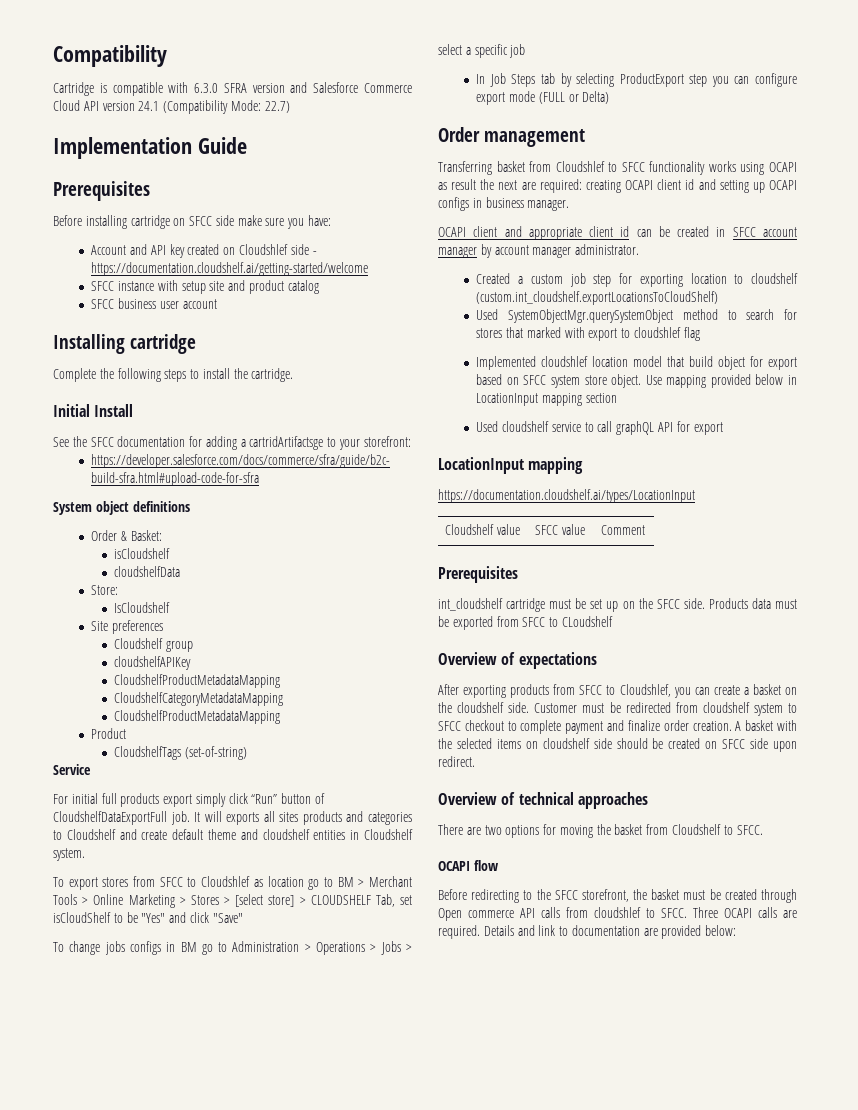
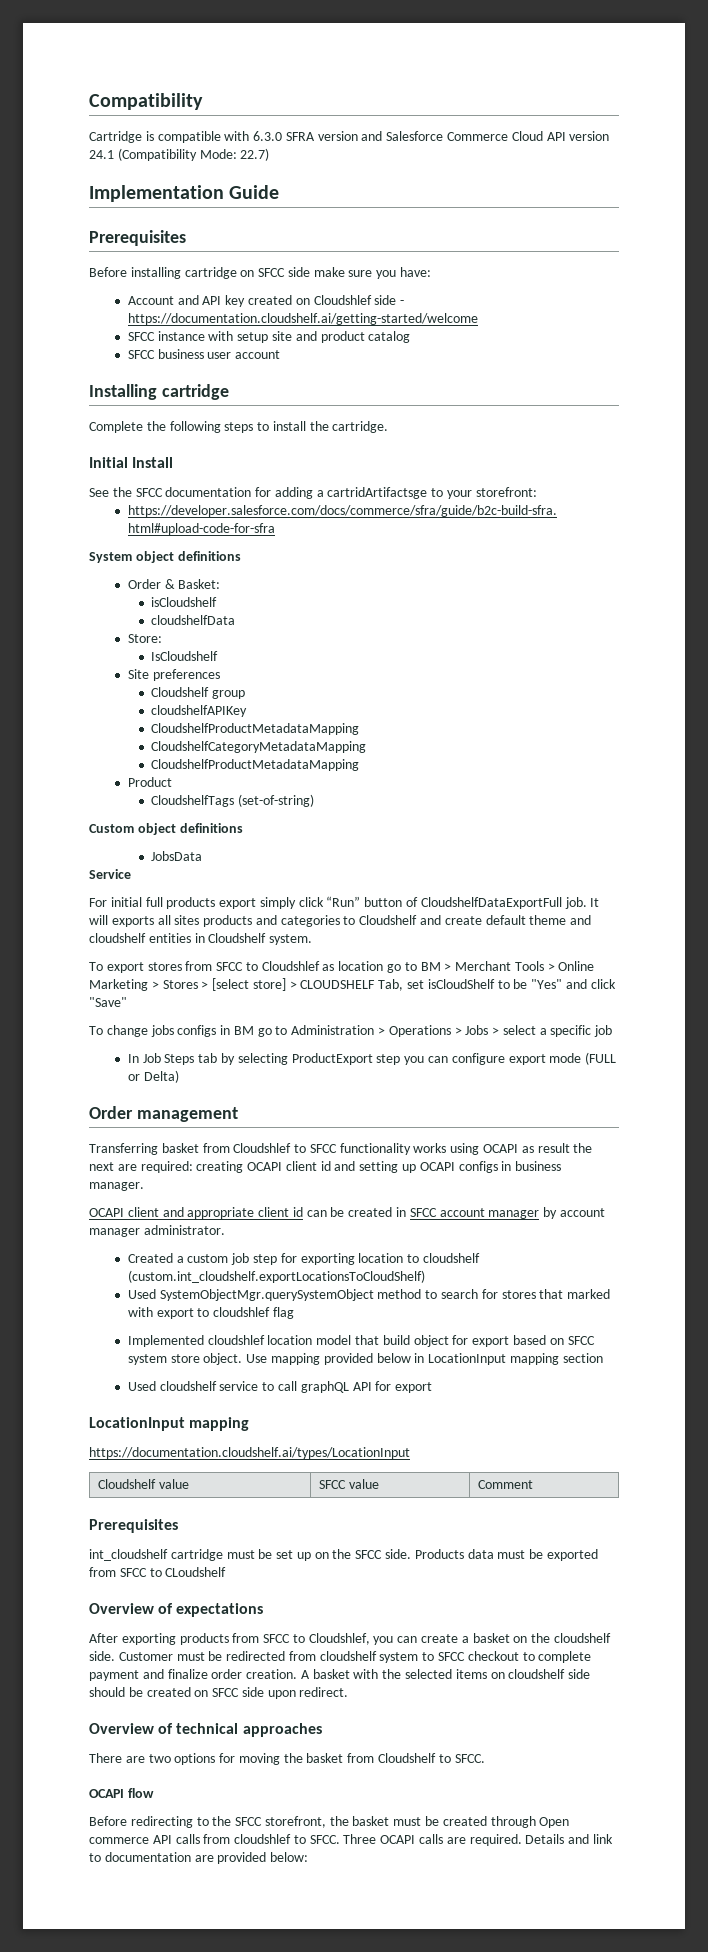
+ Custom object definitions
+ JobsData

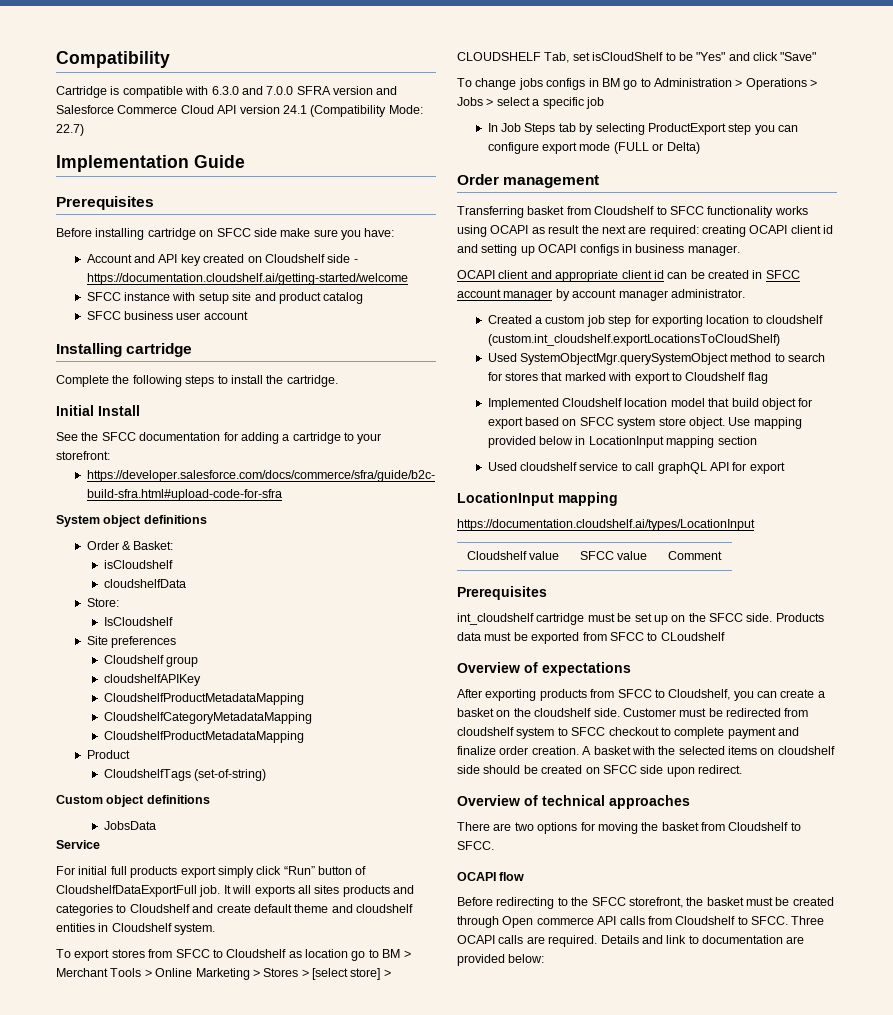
- Cartridge is compatible with 6.3.0 SFRA version and Salesforce Commerce Cloud API version 24.1 (Compatibility Mode: 22.7)
+ Cartridge is compatible with 6.3.0 and 7.0.0 SFRA version and Salesforce Commerce Cloud API version 24.1 (Compatibility Mode: 22.7)
- Account and API key created on Cloudshlef side - https://documentation.cloudshelf.ai/getting-started/welcome
+ Account and API key created on Cloudshelf side - https://documentation.cloudshelf.ai/getting-started/welcome
- See the SFCC documentation for adding a cartridArtifactsge to your storefront:
+ See the SFCC documentation for adding a cartridge to your storefront:
- To export stores from SFCC to Cloudshlef as location go to BM > Merchant Tools > Online Marketing > Stores > [select store] > CLOUDSHELF Tab, set isCloudShelf to be "Yes" and click "Save"
+ To export stores from SFCC to Cloudshelf as location go to BM > Merchant Tools > Online Marketing > Stores > [select store] > CLOUDSHELF Tab, set isCloudShelf to be "Yes" and click "Save"
- Transferring basket from Cloudshlef to SFCC functionality works using OCAPI as result the next are required: creating OCAPI client id and setting up OCAPI configs in business manager.
+ Transferring basket from Cloudshelf to SFCC functionality works using OCAPI as result the next are required: creating OCAPI client id and setting up OCAPI configs in business manager.
- Used SystemObjectMgr.querySystemObject method to search for stores that marked with export to cloudshlef flag
+ Used SystemObjectMgr.querySystemObject method to search for stores that marked with export to Cloudshelf flag
- Implemented cloudshlef location model that build object for export based on SFCC system store object.
+ Implemented Cloudshelf location model that build object for export based on SFCC system store object.
- After exporting products from SFCC to Cloudshlef, you can create a basket on the cloudshelf side.
+ After exporting products from SFCC to Cloudshelf, you can create a basket on the cloudshelf side.
- Before redirecting to the SFCC storefront, the basket must be created through Open commerce API calls from cloudshlef to SFCC.
+ Before redirecting to the SFCC storefront, the basket must be created through Open commerce API calls from Cloudshelf to SFCC.

